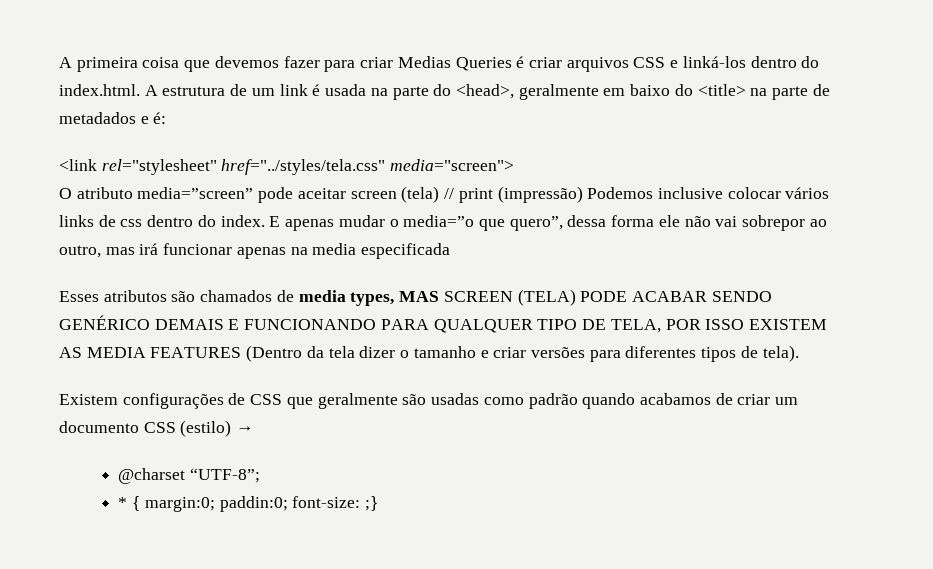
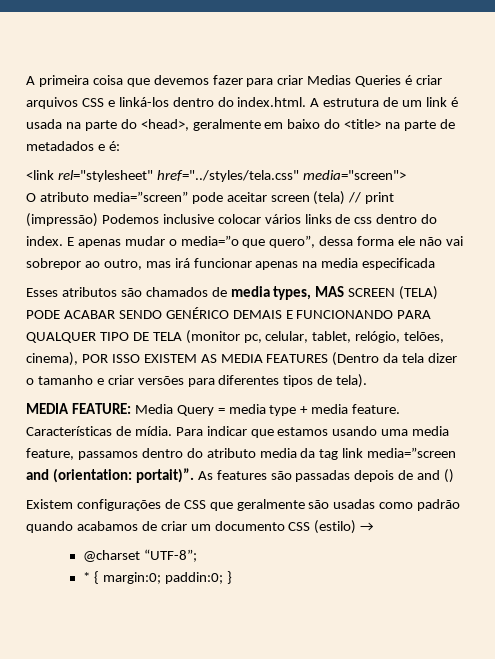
- Esses atributos são chamados de media types, MAS SCREEN (TELA) PODE ACABAR SENDO GENÉRICO DEMAIS E FUNCIONANDO PARA QUALQUER TIPO DE TELA, POR ISSO EXISTEM AS MEDIA FEATURES (Dentro da tela dizer o tamanho e criar versões para diferentes tipos de tela).
+ Esses atributos são chamados de media types, MAS SCREEN (TELA) PODE ACABAR SENDO GENÉRICO DEMAIS E FUNCIONANDO PARA QUALQUER TIPO DE TELA (monitor pc, celular, tablet, relógio, telões, cinema), POR ISSO EXISTEM AS MEDIA FEATURES (Dentro da tela dizer o tamanho e criar versões para diferentes tipos de tela).
+ MEDIA FEATURE: Media Query = media type + media feature. Características de mídia. Para indicar que estamos usando uma media feature, passamos dentro do atributo media da tag link media=”screen and (orientation: portait)”. As features são passadas depois de and ()
- * { margin:0; paddin:0; font-size: ;}
+ * { margin:0; paddin:0; }

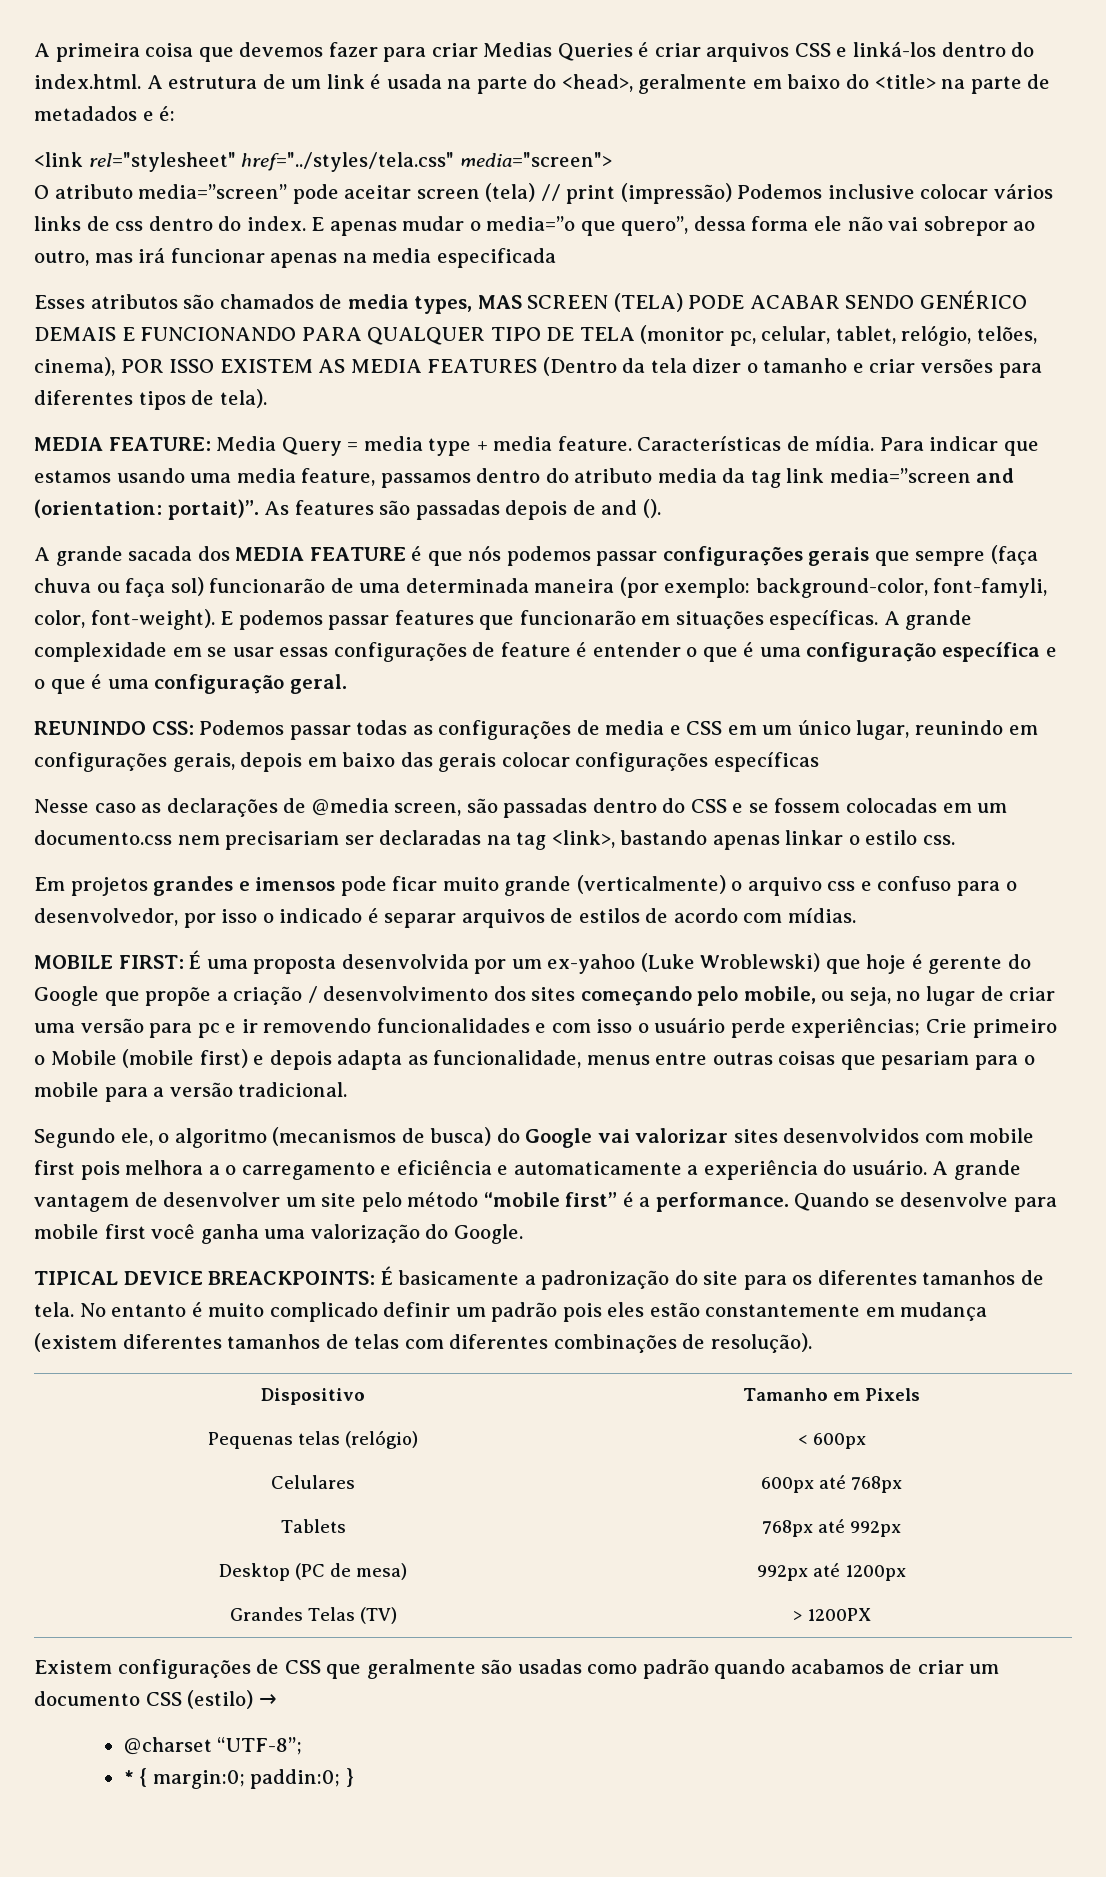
- As features são passadas depois de and ()
+ As features são passadas depois de and ().
+ A grande sacada dos MEDIA FEATURE é que nós podemos passar configurações gerais que sempre (faça chuva ou faça sol) funcionarão de uma determinada maneira (por exemplo: background-color, font-famyli, color, font-weight). E podemos passar features que funcionarão em situações específicas. A grande complexidade em se usar essas configurações de feature é entender o que é uma configuração específica e o que é uma configuração geral.
+ REUNINDO CSS: Podemos passar todas as configurações de media e CSS em um único lugar, reunindo em configurações gerais, depois em baixo das gerais colocar configurações específicas
+ Nesse caso as declarações de @media screen, são passadas dentro do CSS e se fossem colocadas em um documento.css nem precisariam ser declaradas na tag <link>, bastando apenas linkar o estilo css.
+ Em projetos grandes e imensos pode ficar muito grande (verticalmente) o arquivo css e confuso para o desenvolvedor, por isso o indicado é separar arquivos de estilos de acordo com mídias.
+ MOBILE FIRST: É uma proposta desenvolvida por um ex-yahoo (Luke Wroblewski) que hoje é gerente do Google que propõe a criação / desenvolvimento dos sites começando pelo mobile, ou seja, no lugar de criar uma versão para pc e ir removendo funcionalidades e com isso o usuário perde experiências; Crie primeiro o Mobile (mobile first) e depois adapta as funcionalidade, menus entre outras coisas que pesariam para o mobile para a versão tradicional.
+ Segundo ele, o algoritmo (mecanismos de busca) do Google vai valorizar sites desenvolvidos com mobile first pois melhora a o carregamento e eficiência e automaticamente a experiência do usuário. A grande vantagem de desenvolver um site pelo método “mobile first” é a performance. Quando se desenvolve para mobile first você ganha uma valorização do Google.
+ TIPICAL DEVICE BREACKPOINTS: É basicamente a padronização do site para os diferentes tamanhos de tela. No entanto é muito complicado definir um padrão pois eles estão constantemente em mudança (existem diferentes tamanhos de telas com diferentes combinações de resolução).
+ Dispositivo | Tamanho em Pixels
+ Pequenas telas (relógio) | < 600px
+ Celulares | 600px até 768px
+ Tablets | 768px até 992px
+ Desktop (PC de mesa) | 992px até 1200px
+ Grandes Telas (TV) | > 1200PX

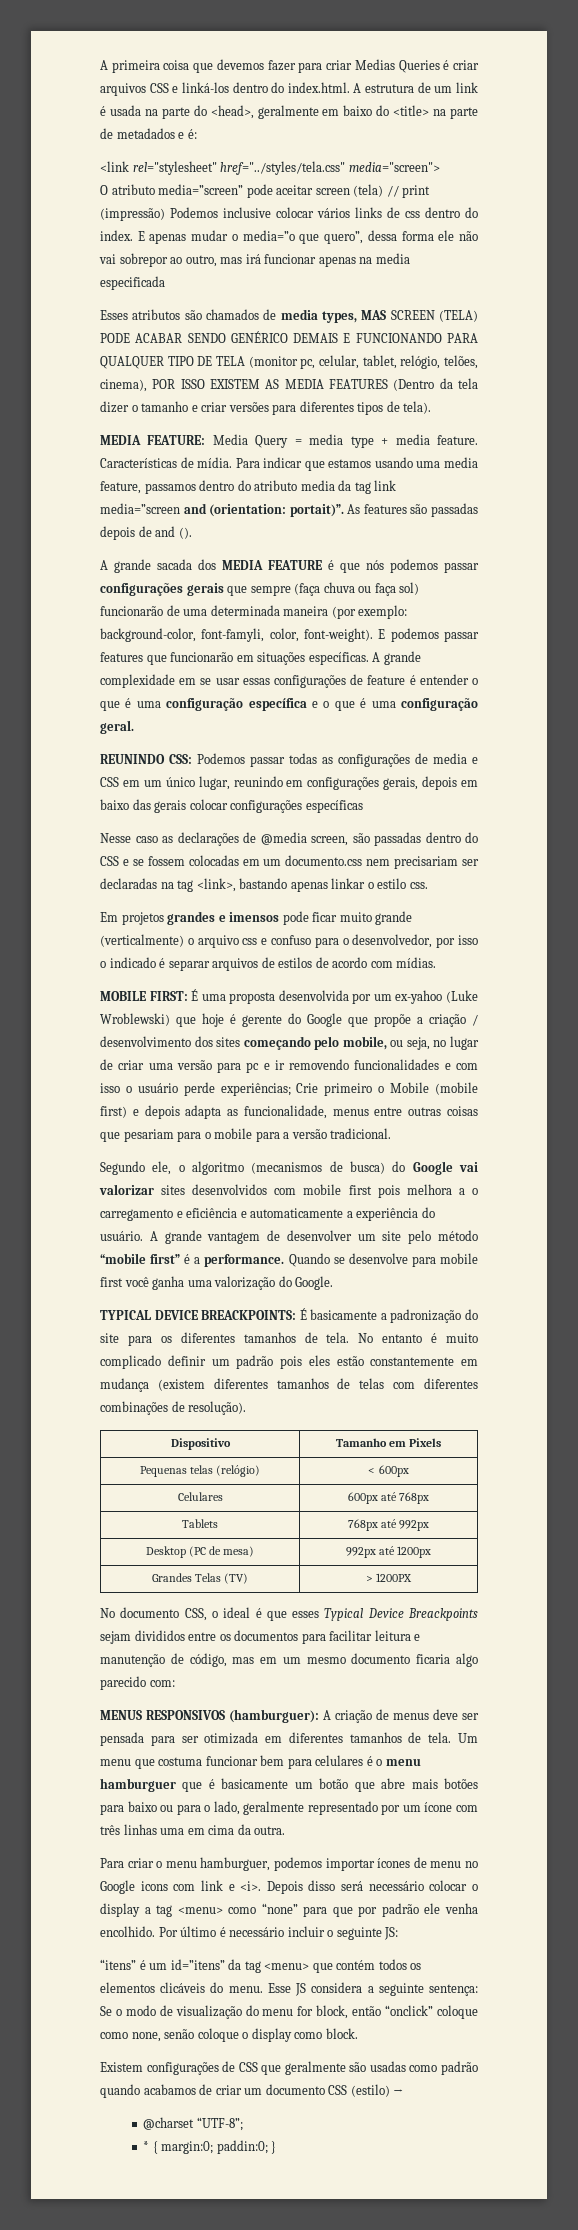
- TIPICAL DEVICE BREACKPOINTS: É basicamente a padronização do site para os diferentes tamanhos de tela.
+ TYPICAL DEVICE BREACKPOINTS: É basicamente a padronização do site para os diferentes tamanhos de tela.
+ No documento CSS, o ideal é que esses Typical Device Breackpoints sejam divididos entre os documentos para facilitar leitura e manutenção de código, mas em um mesmo documento ficaria algo parecido com:
+ MENUS RESPONSIVOS (hamburguer): A criação de menus deve ser pensada para ser otimizada em diferentes tamanhos de tela. Um menu que costuma funcionar bem para celulares é o menu hamburguer que é basicamente um botão que abre mais botões para baixo ou para o lado, geralmente representado por um ícone com três linhas uma em cima da outra.
+ Para criar o menu hamburguer, podemos importar ícones de menu no Google icons com link e <i>. Depois disso será necessário colocar o display a tag <menu> como “none” para que por padrão ele venha encolhido. Por último é necessário incluir o seguinte JS:
+ “itens” é um id=”itens” da tag <menu> que contém todos os elementos clicáveis do menu. Esse JS considera a seguinte sentença: Se o modo de visualização do menu for block, então “onclick” coloque como none, senão coloque o display como block.

